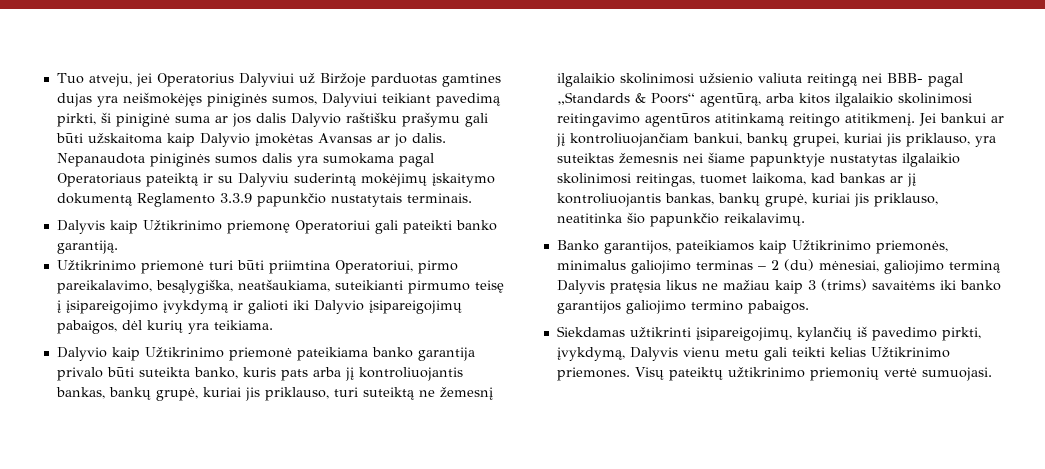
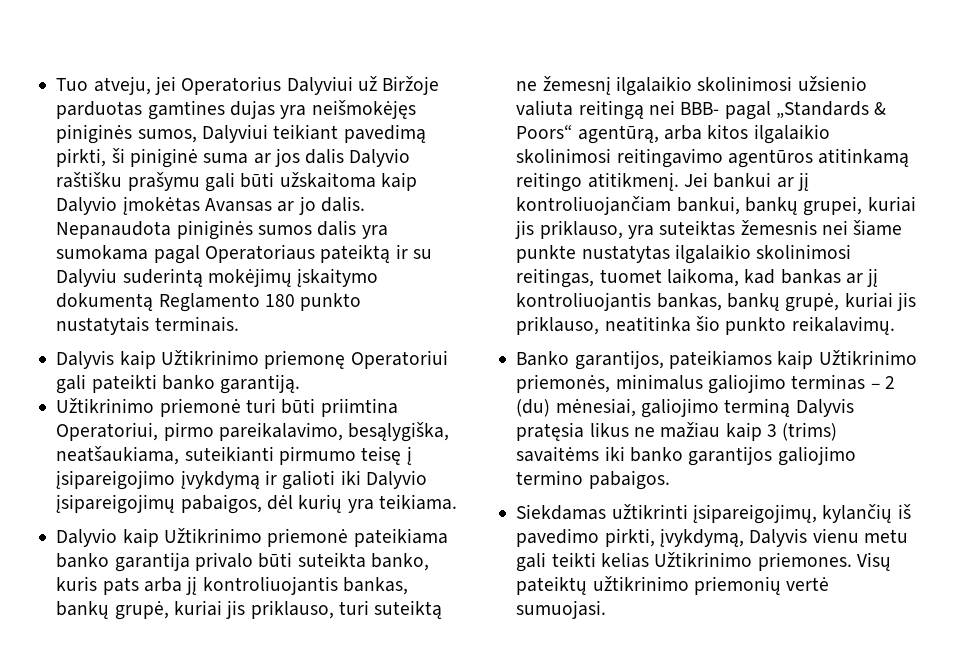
- Nepanaudota piniginės sumos dalis yra sumokama pagal Operatoriaus pateiktą ir su Dalyviu suderintą mokėjimų įskaitymo dokumentą Reglamento 3.3.9 papunkčio nustatytais terminais.
+ Nepanaudota piniginės sumos dalis yra sumokama pagal Operatoriaus pateiktą ir su Dalyviu suderintą mokėjimų įskaitymo dokumentą Reglamento 180 punkto nustatytais terminais.
- Jei bankui ar jį kontroliuojančiam bankui, bankų grupei, kuriai jis priklauso, yra suteiktas žemesnis nei šiame papunktyje nustatytas ilgalaikio skolinimosi reitingas, tuomet laikoma, kad bankas ar jį kontroliuojantis bankas, bankų grupė, kuriai jis priklauso, neatitinka šio papunkčio reikalavimų.
+ Jei bankui ar jį kontroliuojančiam bankui, bankų grupei, kuriai jis priklauso, yra suteiktas žemesnis nei šiame punkte nustatytas ilgalaikio skolinimosi reitingas, tuomet laikoma, kad bankas ar jį kontroliuojantis bankas, bankų grupė, kuriai jis priklauso, neatitinka šio punkto reikalavimų.

